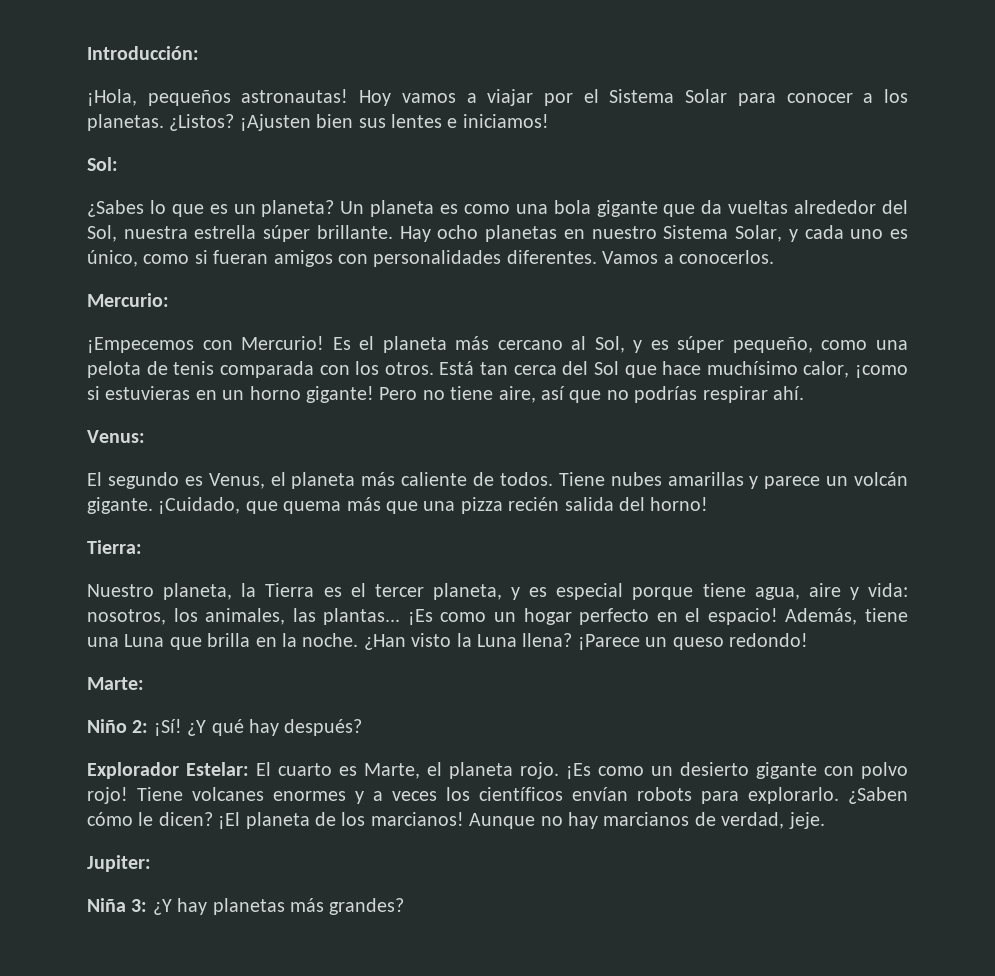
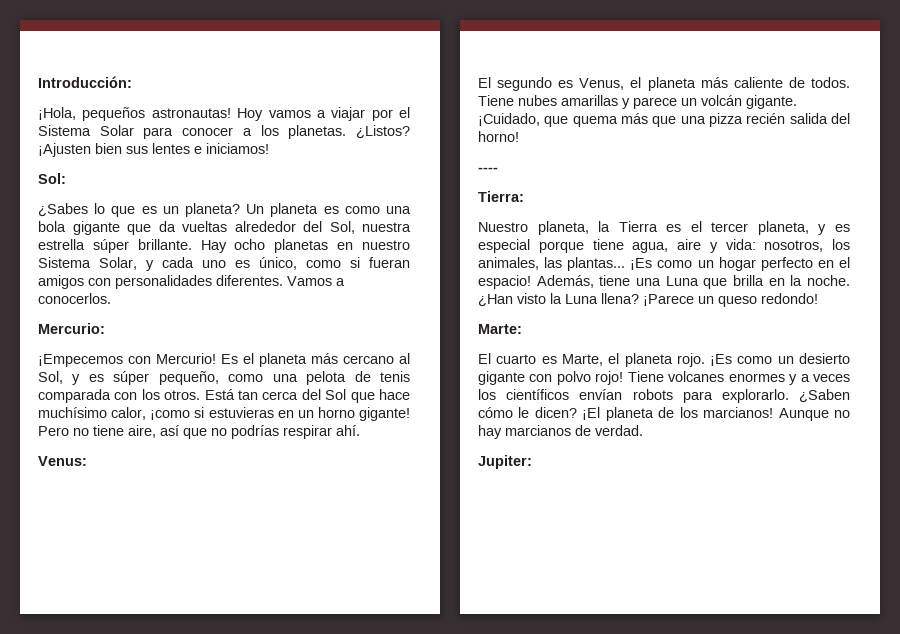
+ ----
- Niño 2: ¡Sí! ¿Y qué hay después?
- Explorador Estelar: El cuarto es Marte, el planeta rojo.
+ El cuarto es Marte, el planeta rojo.
- Aunque no hay marcianos de verdad, jeje.
+ Aunque no hay marcianos de verdad.
- Niña 3: ¿Y hay planetas más grandes?

